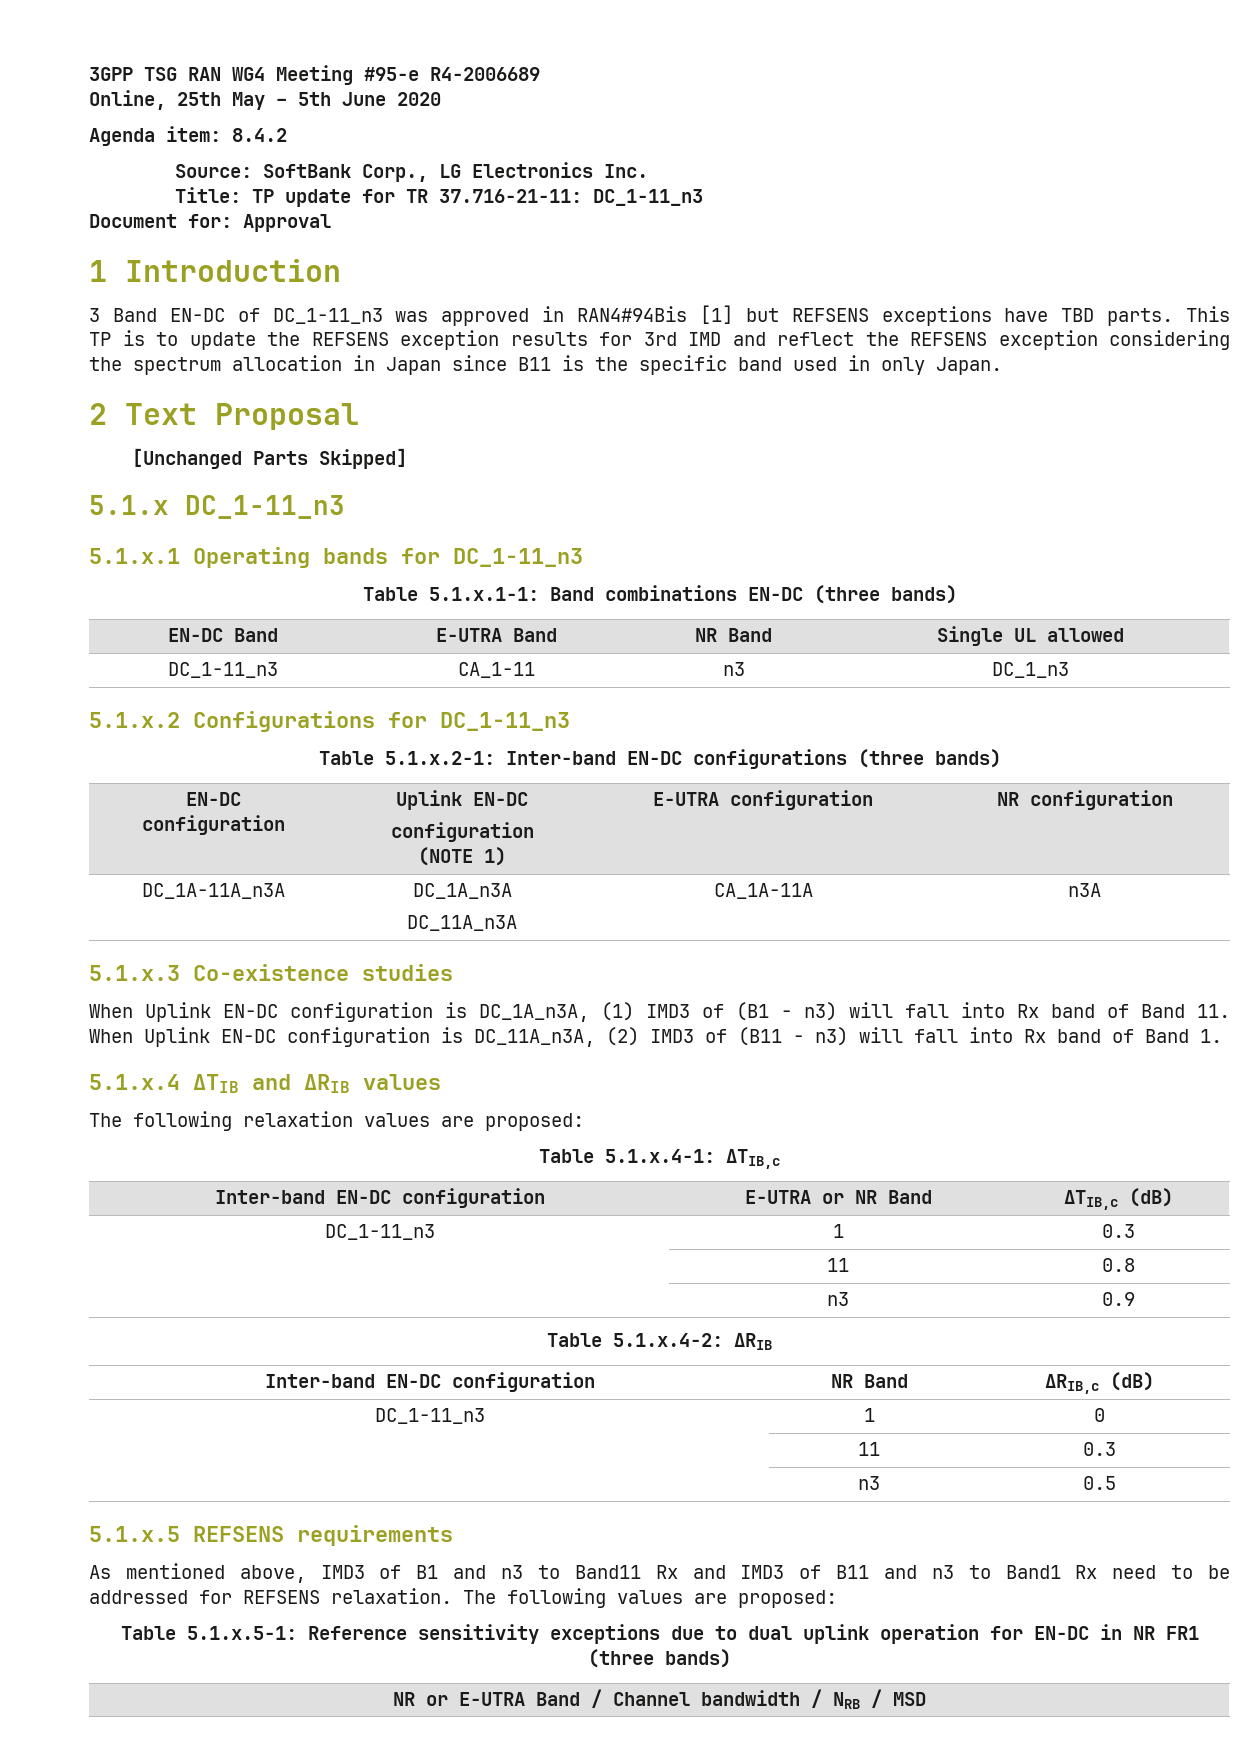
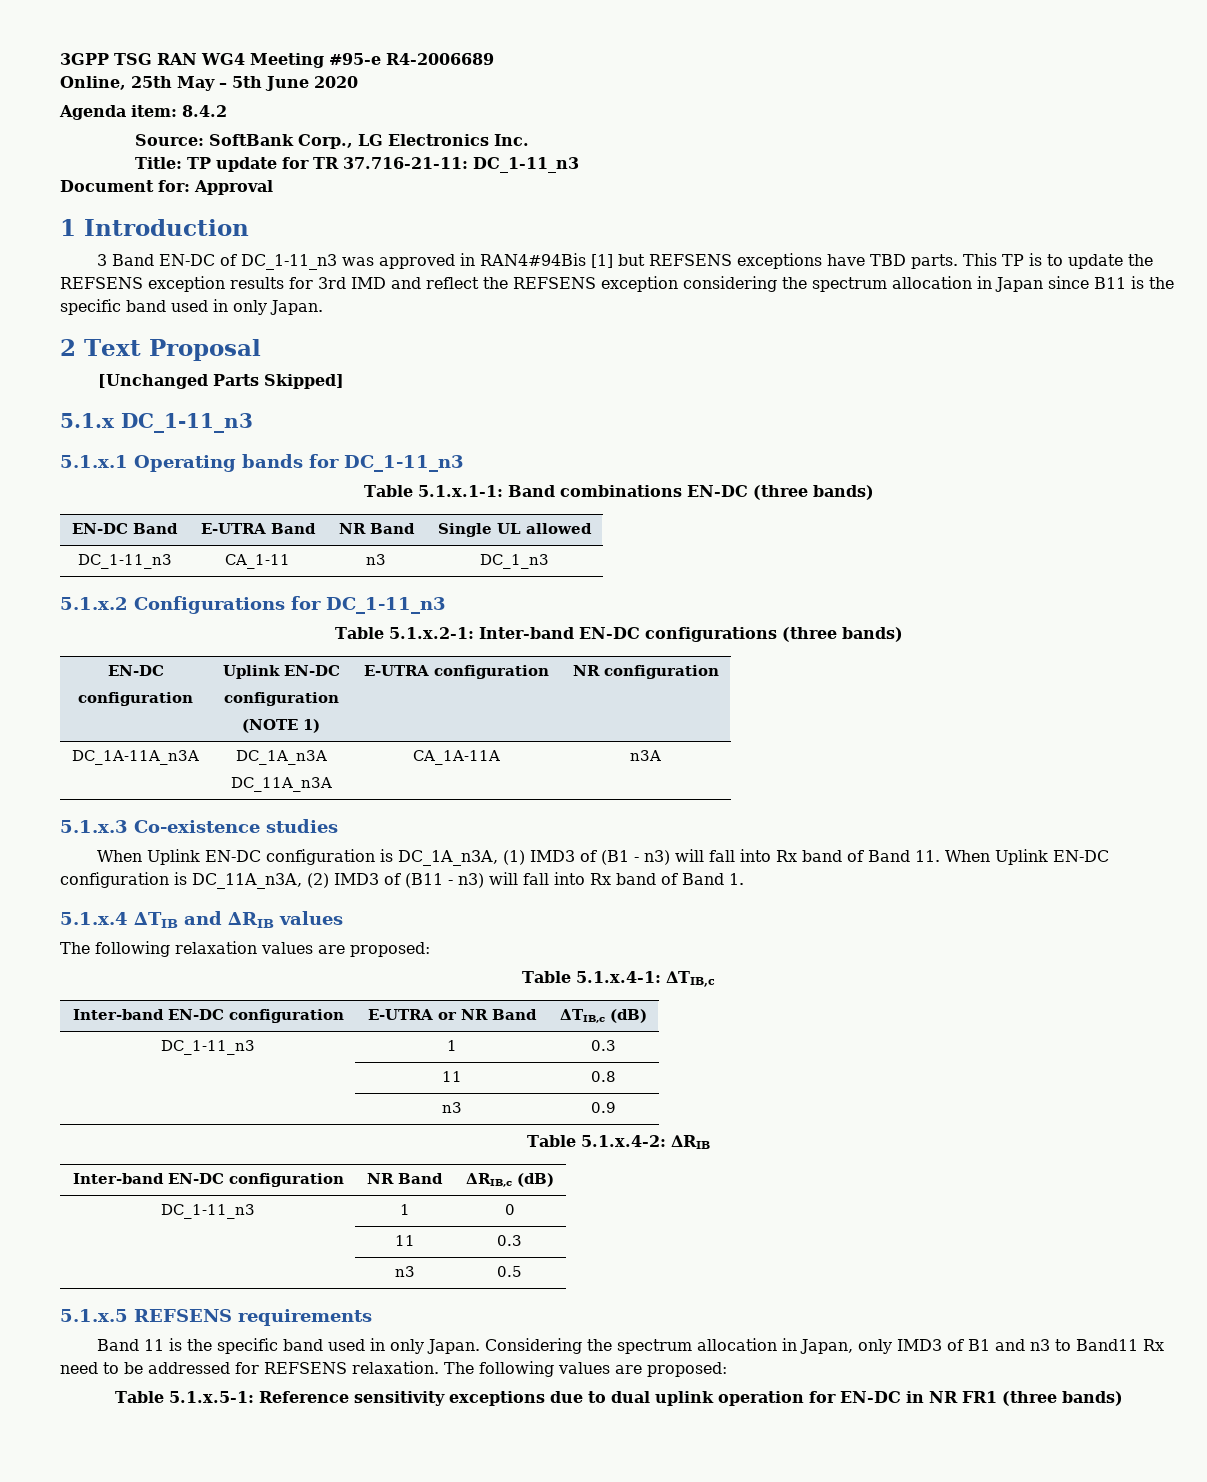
- As mentioned above, IMD3 of B1 and n3 to Band11 Rx and IMD3 of B11 and n3 to Band1 Rx need to be addressed for REFSENS relaxation.
+ Band 11 is the specific band used in only Japan. Considering the spectrum allocation in Japan, only IMD3 of B1 and n3 to Band11 Rx need to be addressed for REFSENS relaxation.
- NR or E-UTRA Band / Channel bandwidth / NRB / MSD

